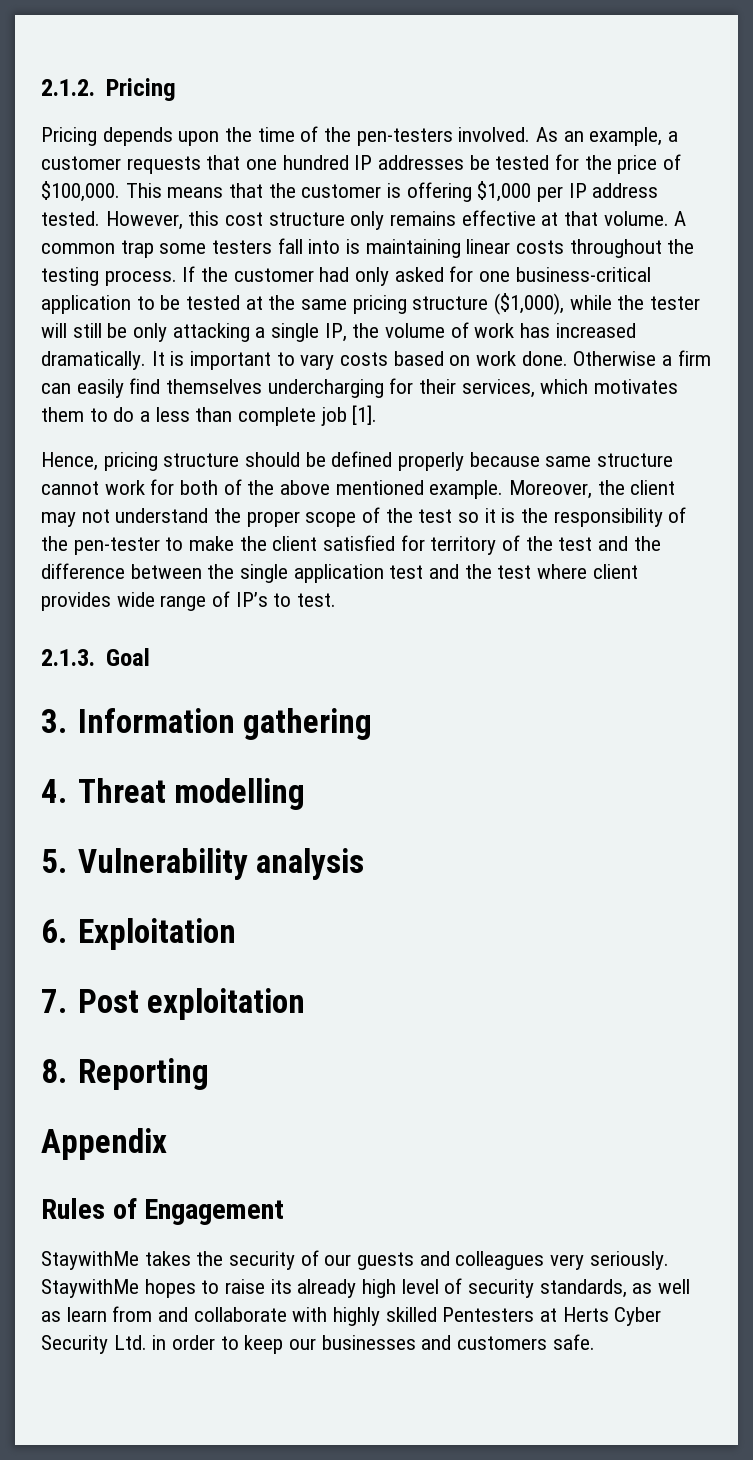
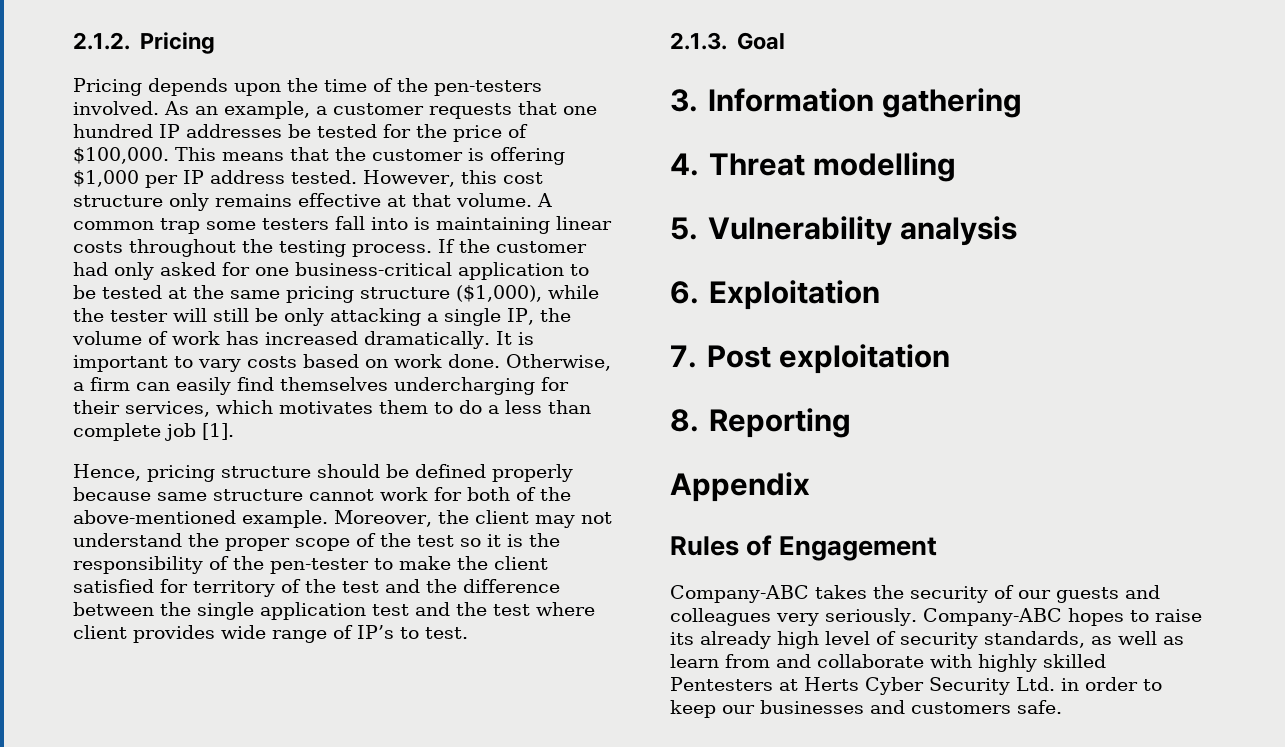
- Otherwise a firm can easily find themselves undercharging for their services, which motivates them to do a less than complete job [1].
+ Otherwise, a firm can easily find themselves undercharging for their services, which motivates them to do a less than complete job [1].
- Hence, pricing structure should be defined properly because same structure cannot work for both of the above mentioned example.
+ Hence, pricing structure should be defined properly because same structure cannot work for both of the above-mentioned example.
- StaywithMe takes the security of our guests and colleagues very seriously.
+ Company-ABC takes the security of our guests and colleagues very seriously.
- StaywithMe hopes to raise its already high level of security standards, as well as learn from and collaborate with highly skilled Pentesters at Herts Cyber Security Ltd. in order to keep our businesses and customers safe.
+ Company-ABC hopes to raise its already high level of security standards, as well as learn from and collaborate with highly skilled Pentesters at Herts Cyber Security Ltd. in order to keep our businesses and customers safe.

